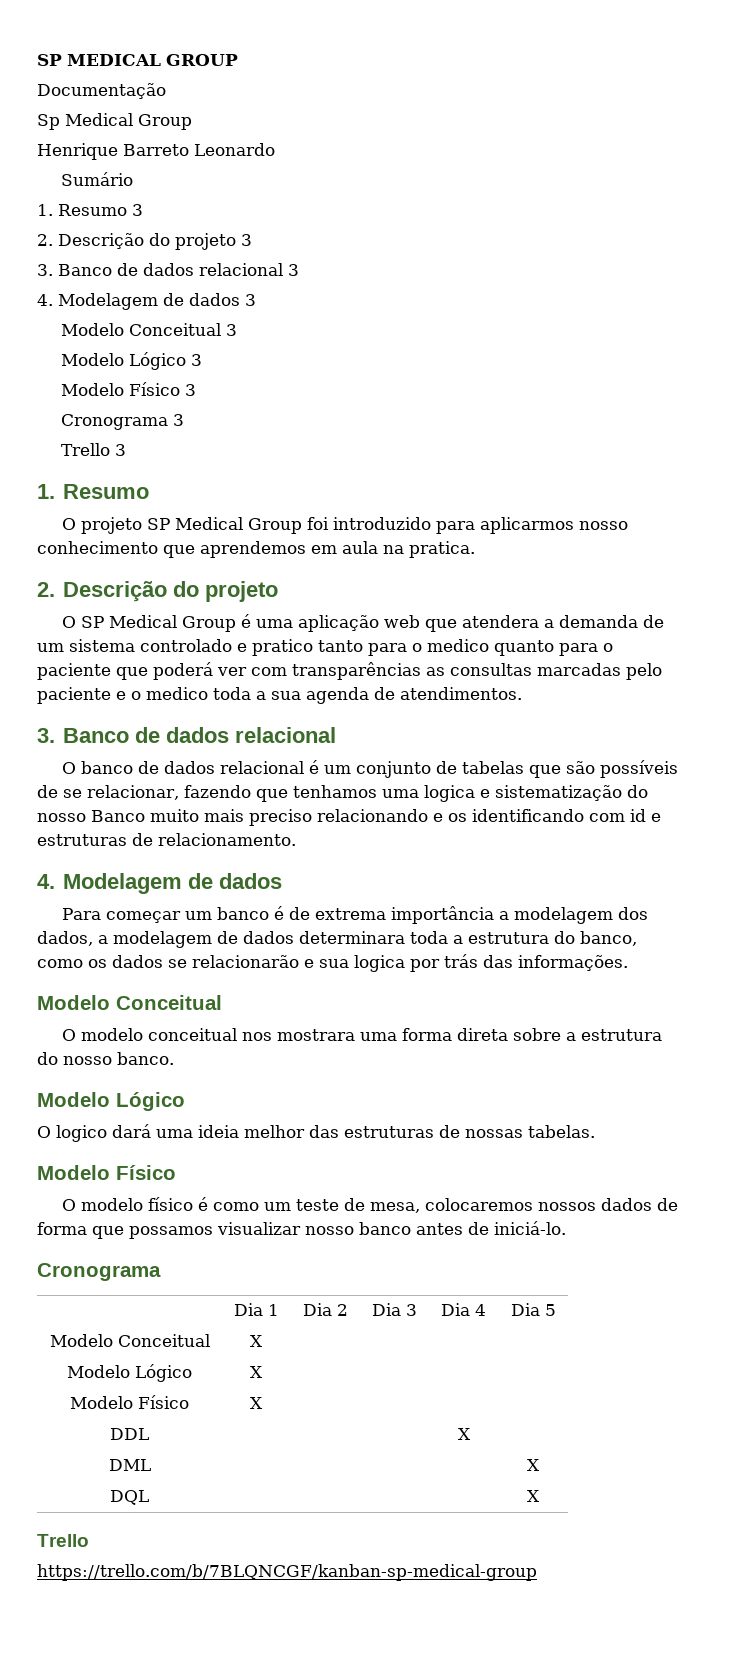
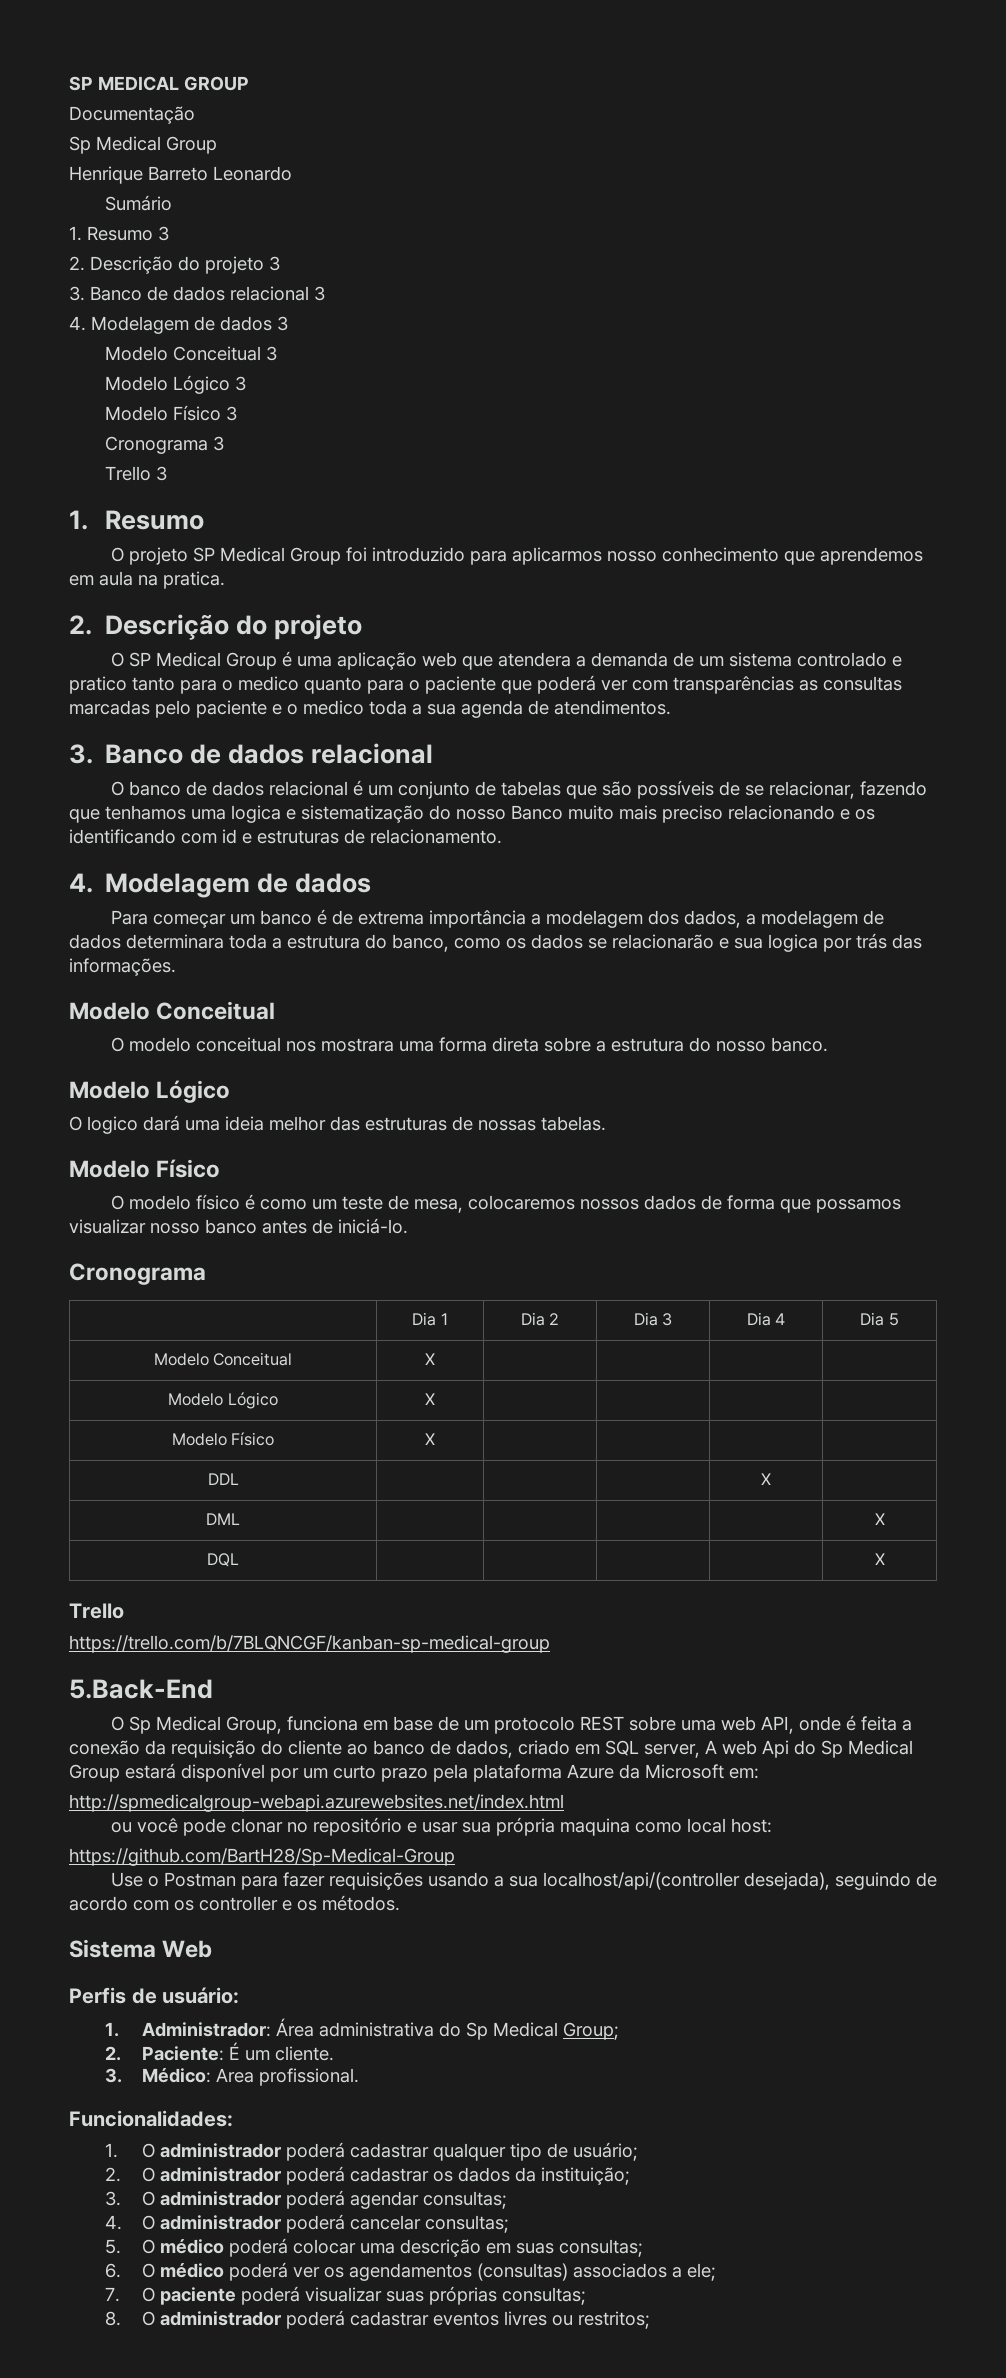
+ 5.Back-End
+ O Sp Medical Group, funciona em base de um protocolo REST sobre uma web API, onde é feita a conexão da requisição do cliente ao banco de dados, criado em SQL server, A web Api do Sp Medical Group estará disponível por um curto prazo pela plataforma Azure da Microsoft em:
+ http://spmedicalgroup-webapi.azurewebsites.net/index.html
+ ou você pode clonar no repositório e usar sua própria maquina como local host:
+ https://github.com/BartH28/Sp-Medical-Group
+ Use o Postman para fazer requisições usando a sua localhost/api/(controller desejada), seguindo de acordo com os controller e os métodos.
+ Sistema Web
+ Perfis de usuário:
+ 1. Administrador: Área administrativa do Sp Medical Group;
+ 2. Paciente: É um cliente.
+ 3. Médico: Area profissional.
+ Funcionalidades:
+ 1. O administrador poderá cadastrar qualquer tipo de usuário;
+ 2. O administrador poderá cadastrar os dados da instituição;
+ 3. O administrador poderá agendar consultas;
+ 4. O administrador poderá cancelar consultas;
+ 5. O médico poderá colocar uma descrição em suas consultas;
+ 6. O médico poderá ver os agendamentos (consultas) associados a ele;
+ 7. O paciente poderá visualizar suas próprias consultas;
+ 8. O administrador poderá cadastrar eventos livres ou restritos;

